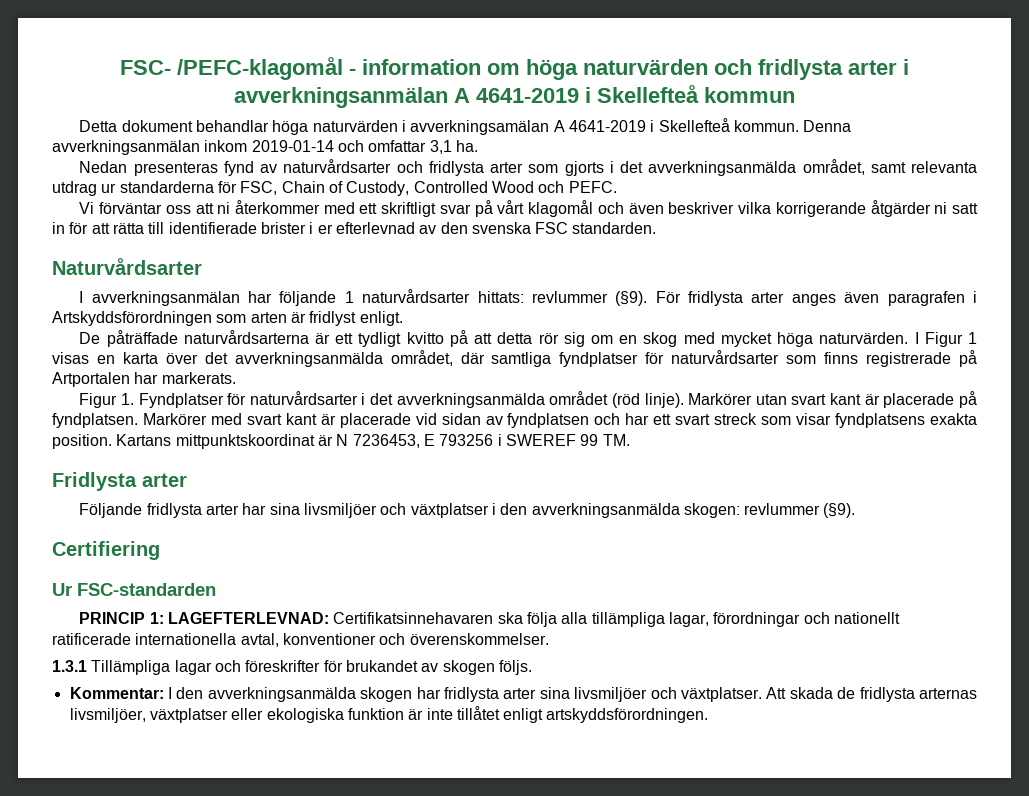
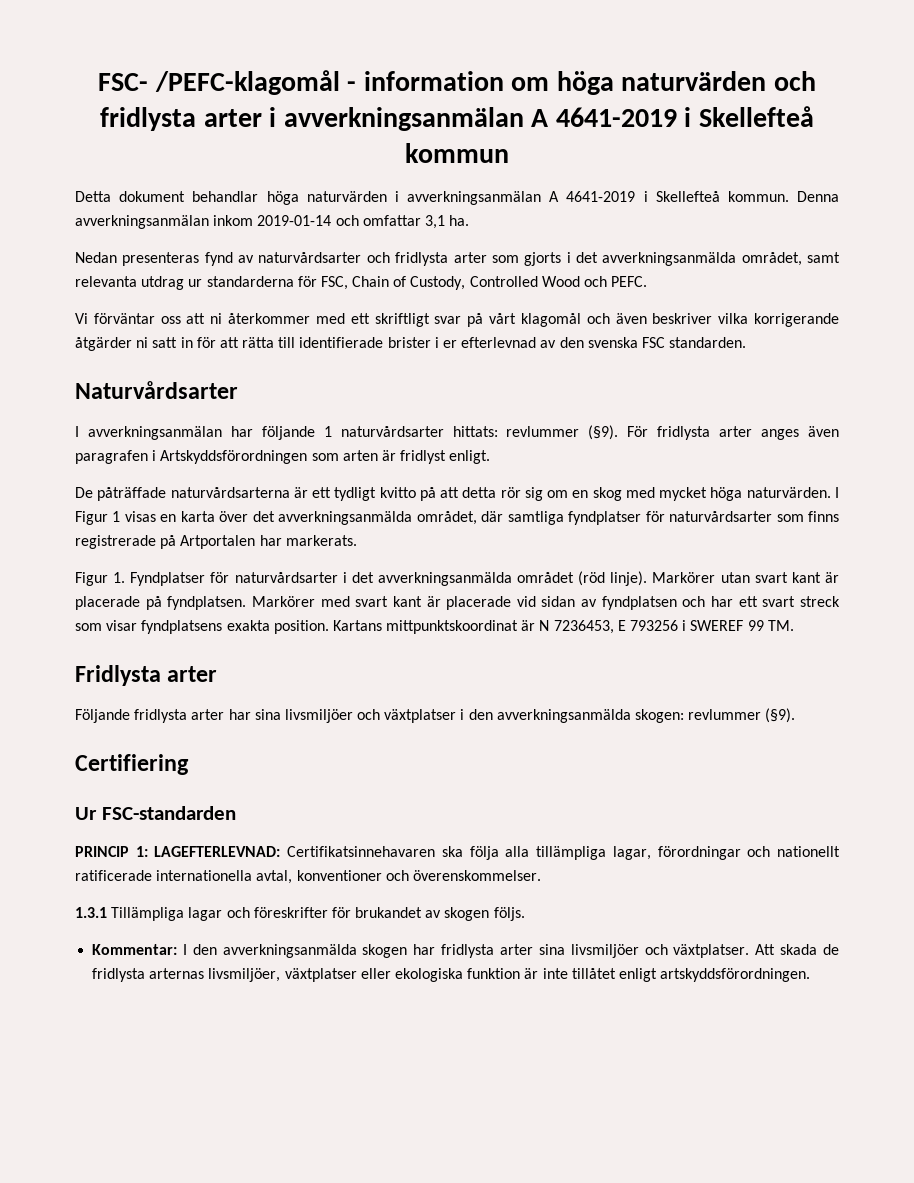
- Detta dokument behandlar höga naturvärden i avverkningsamälan A 4641-2019 i Skellefteå kommun.
+ Detta dokument behandlar höga naturvärden i avverkningsanmälan A 4641-2019 i Skellefteå kommun.

